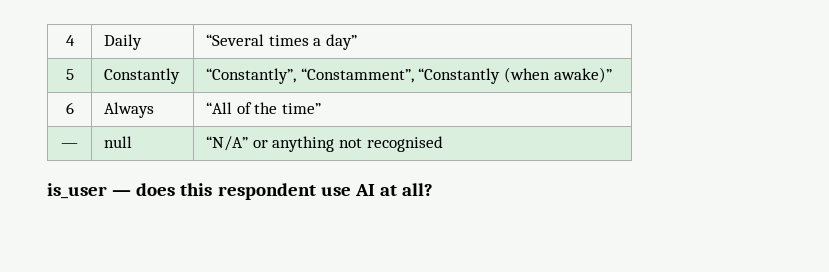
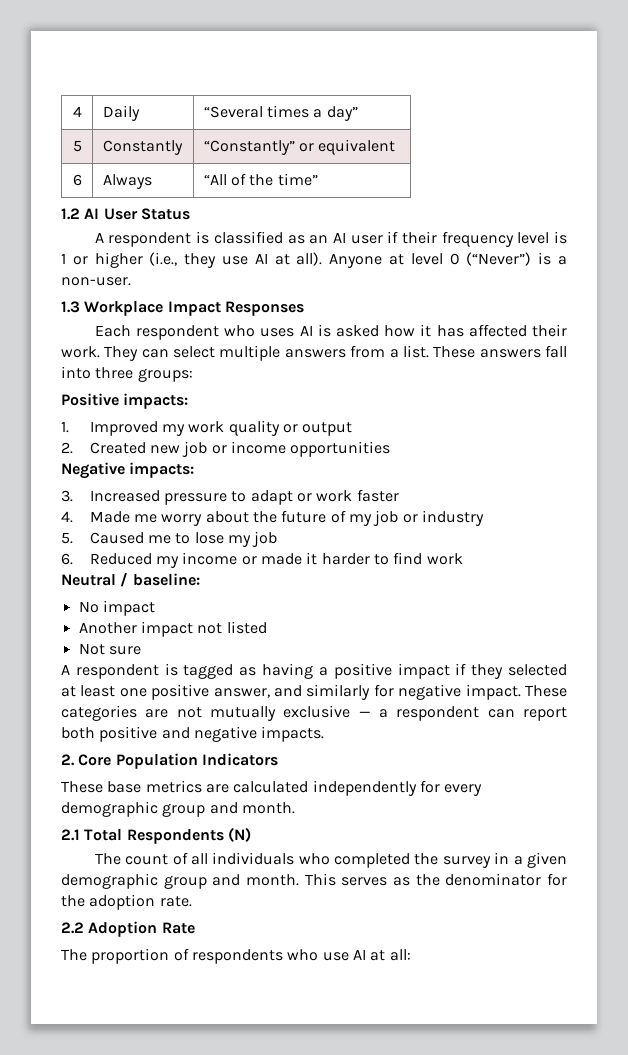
- 5 | Constantly | “Constantly”, “Constamment”, “Constantly (when awake)”
+ 5 | Constantly | “Constantly” or equivalent
- — | null | “N/A” or anything not recognised
- is_user — does this respondent use AI at all?
+ 1.2 AI User Status
+ A respondent is classified as an AI user if their frequency level is 1 or higher (i.e., they use AI at all). Anyone at level 0 (“Never”) is a non-user.
+ 1.3 Workplace Impact Responses
+ Each respondent who uses AI is asked how it has affected their work. They can select multiple answers from a list. These answers fall into three groups:
+ Positive impacts:
+ 1. Improved my work quality or output
+ 2. Created new job or income opportunities
+ Negative impacts:
+ 3. Increased pressure to adapt or work faster
+ 4. Made me worry about the future of my job or industry
+ 5. Caused me to lose my job
+ 6. Reduced my income or made it harder to find work
+ Neutral / baseline:
+ No impact
+ Another impact not listed
+ Not sure
+ A respondent is tagged as having a positive impact if they selected at least one positive answer, and similarly for negative impact. These categories are not mutually exclusive — a respondent can report both positive and negative impacts.
+ 2. Core Population Indicators
+ These base metrics are calculated independently for every demographic group and month.
+ 2.1 Total Respondents (N)
+ The count of all individuals who completed the survey in a given demographic group and month. This serves as the denominator for the adoption rate.
+ 2.2 Adoption Rate
+ The proportion of respondents who use AI at all:

